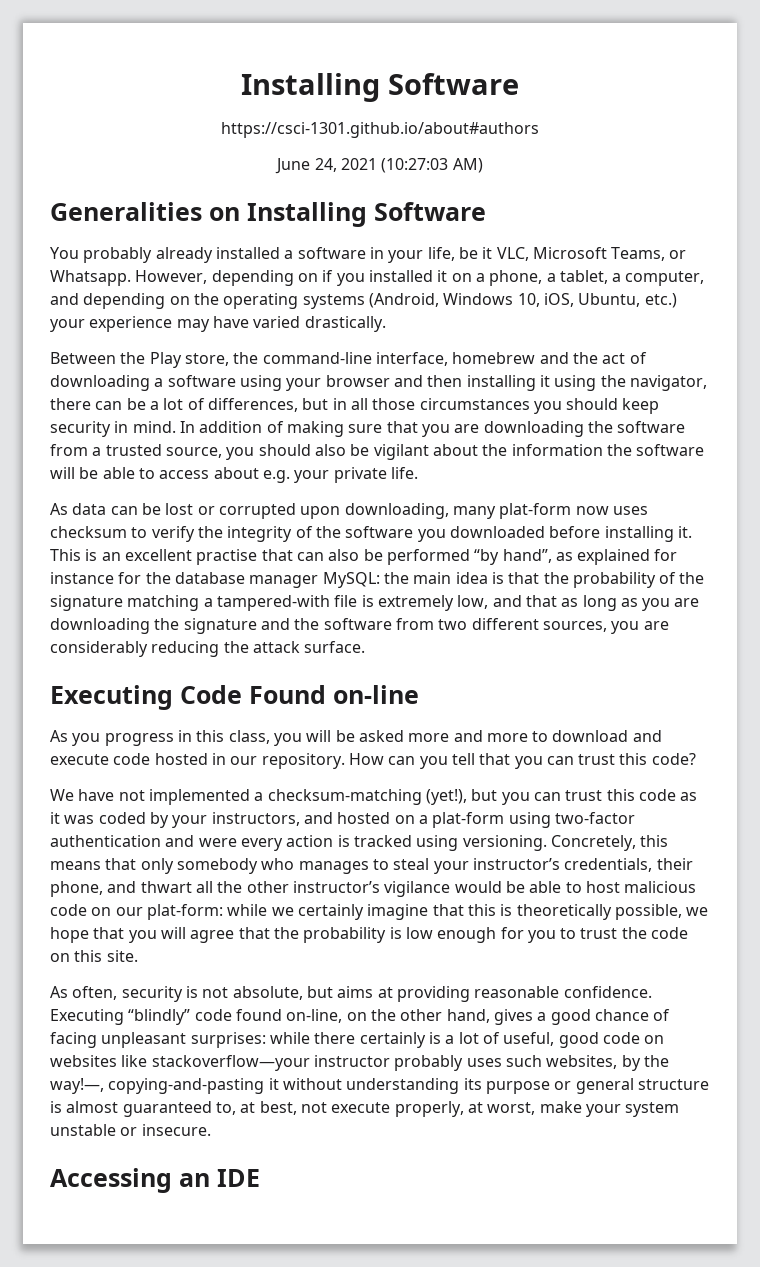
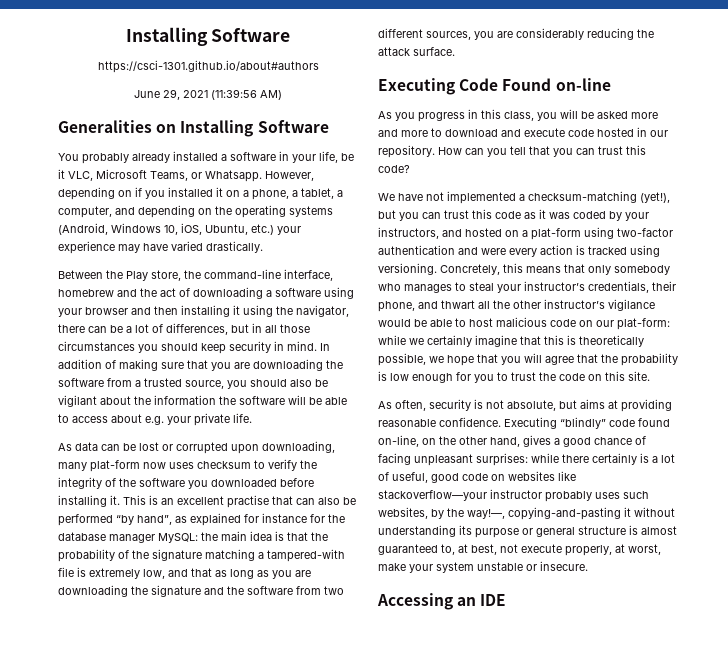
- June 24, 2021 (10:27:03 AM)
+ June 29, 2021 (11:39:56 AM)

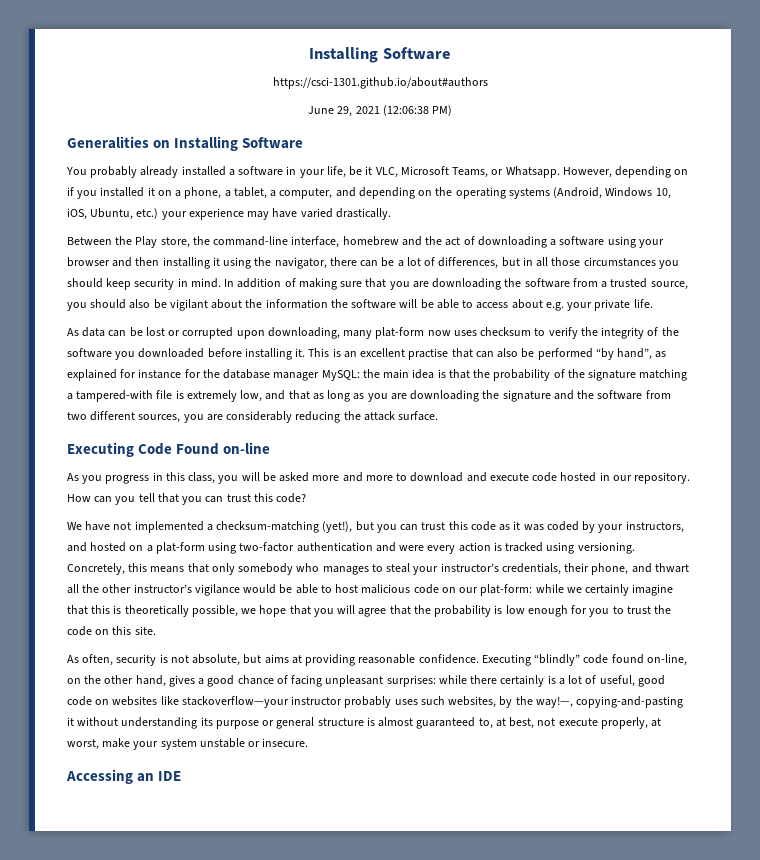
- June 29, 2021 (11:39:56 AM)
+ June 29, 2021 (12:06:38 PM)

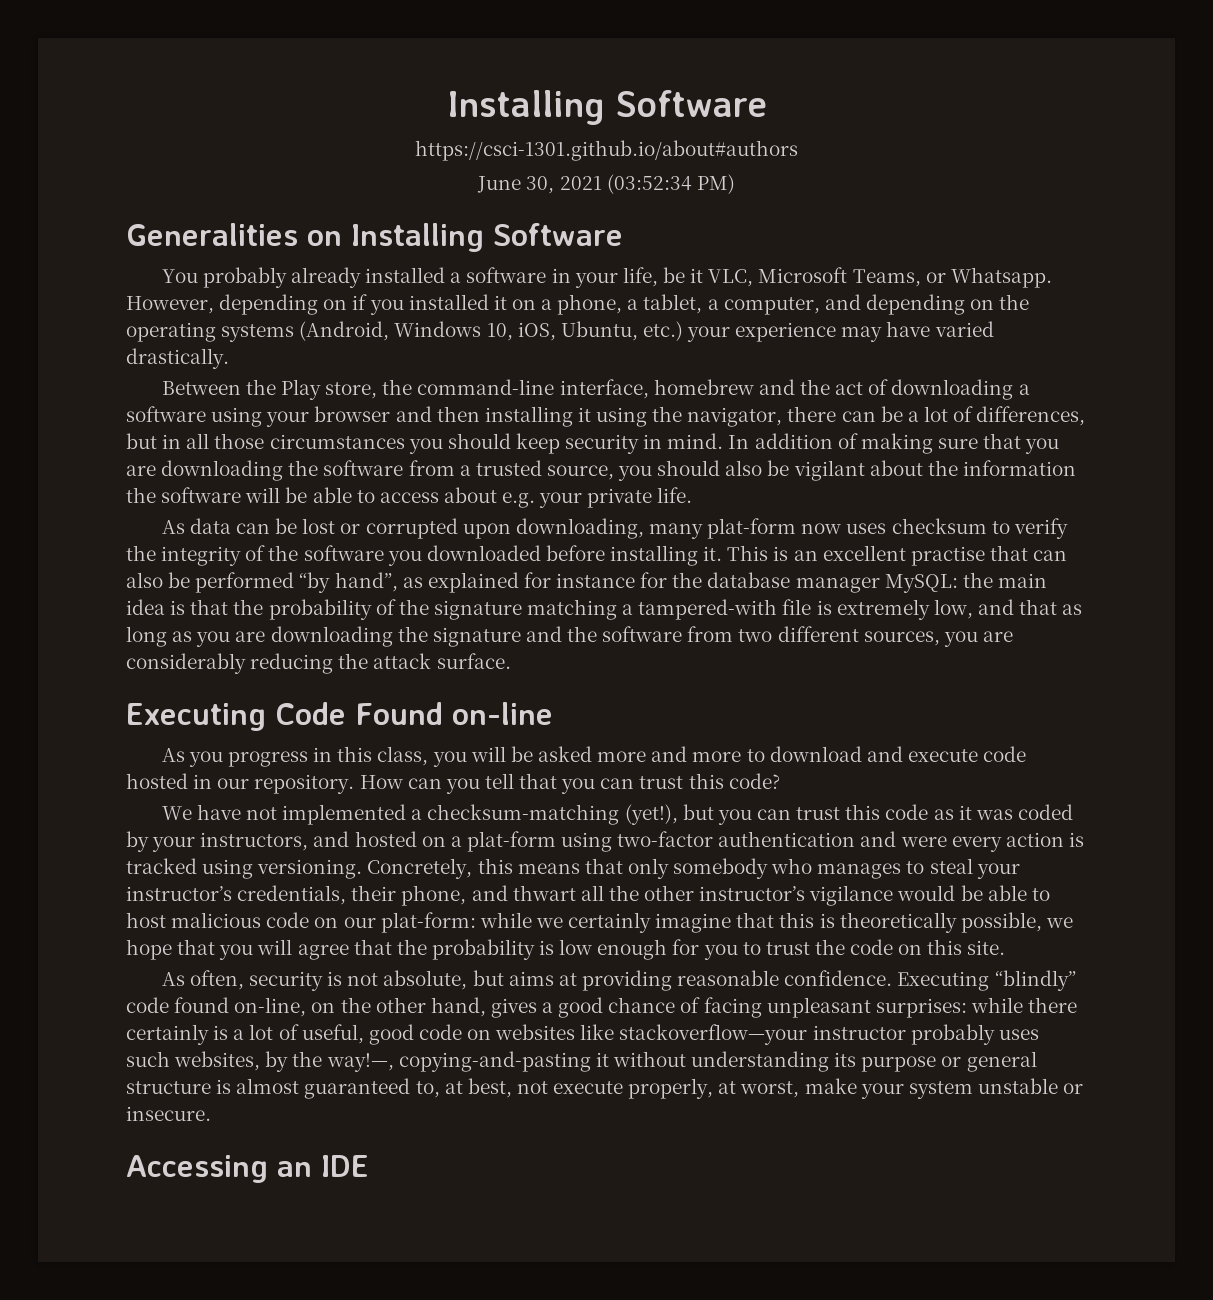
- June 29, 2021 (12:06:38 PM)
+ June 30, 2021 (03:52:34 PM)

